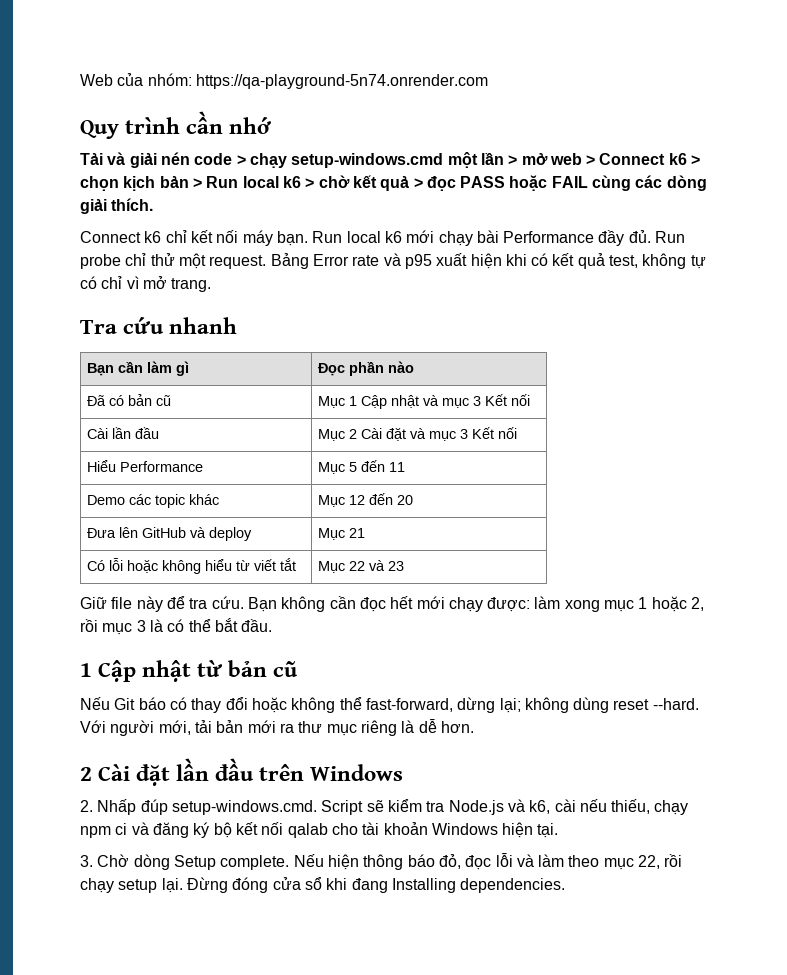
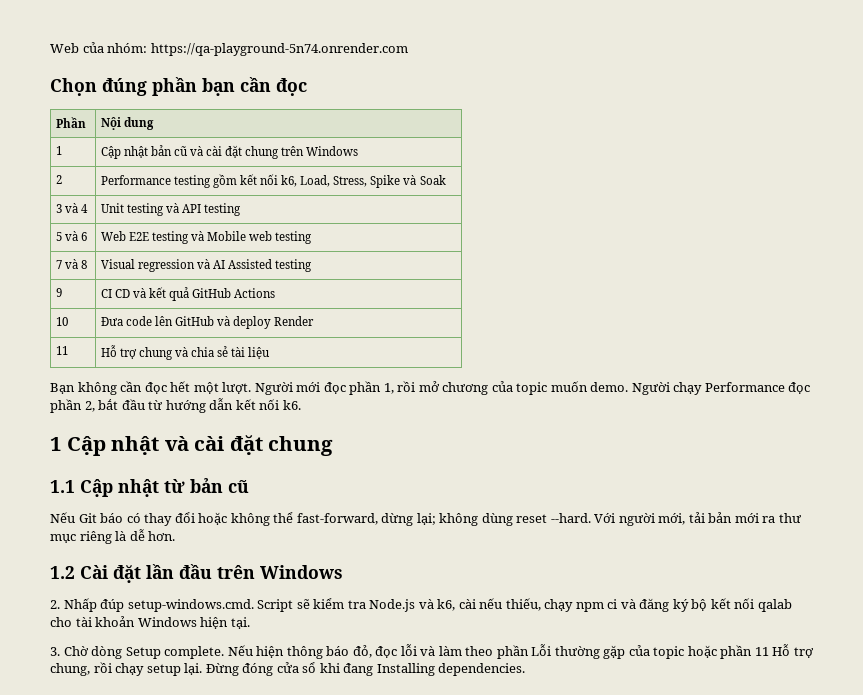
- Quy trình cần nhớ
- Tải và giải nén code > chạy setup-windows.cmd một lần > mở web > Connect k6 > chọn kịch bản > Run local k6 > chờ kết quả > đọc PASS hoặc FAIL cùng các dòng giải thích.
- Connect k6 chỉ kết nối máy bạn. Run local k6 mới chạy bài Performance đầy đủ. Run probe chỉ thử một request. Bảng Error rate và p95 xuất hiện khi có kết quả test, không tự có chỉ vì mở trang.
- Tra cứu nhanh
- Bạn cần làm gì | Đọc phần nào
- Đã có bản cũ | Mục 1 Cập nhật và mục 3 Kết nối
- Cài lần đầu | Mục 2 Cài đặt và mục 3 Kết nối
- Hiểu Performance | Mục 5 đến 11
- Demo các topic khác | Mục 12 đến 20
- Đưa lên GitHub và deploy | Mục 21
- Có lỗi hoặc không hiểu từ viết tắt | Mục 22 và 23
- Giữ file này để tra cứu. Bạn không cần đọc hết mới chạy được: làm xong mục 1 hoặc 2, rồi mục 3 là có thể bắt đầu.
- 1 Cập nhật từ bản cũ
+ Chọn đúng phần bạn cần đọc
+ Phần | Nội dung
+ 1 | Cập nhật bản cũ và cài đặt chung trên Windows
+ 2 | Performance testing gồm kết nối k6, Load, Stress, Spike và Soak
+ 3 và 4 | Unit testing và API testing
+ 5 và 6 | Web E2E testing và Mobile web testing
+ 7 và 8 | Visual regression và AI Assisted testing
+ 9 | CI CD và kết quả GitHub Actions
+ 10 | Đưa code lên GitHub và deploy Render
+ 11 | Hỗ trợ chung và chia sẻ tài liệu
+ Bạn không cần đọc hết một lượt. Người mới đọc phần 1, rồi mở chương của topic muốn demo. Người chạy Performance đọc phần 2, bắt đầu từ hướng dẫn kết nối k6.
+ 1 Cập nhật và cài đặt chung
+ 1.1 Cập nhật từ bản cũ
- 2 Cài đặt lần đầu trên Windows
+ 1.2 Cài đặt lần đầu trên Windows
- Nếu hiện thông báo đỏ, đọc lỗi và làm theo mục 22, rồi chạy setup lại.
+ Nếu hiện thông báo đỏ, đọc lỗi và làm theo phần Lỗi thường gặp của topic hoặc phần 11 Hỗ trợ chung, rồi chạy setup lại.

